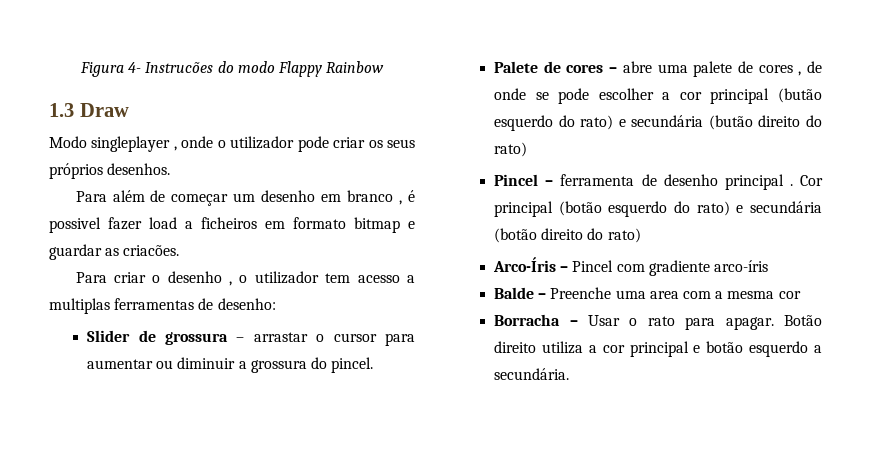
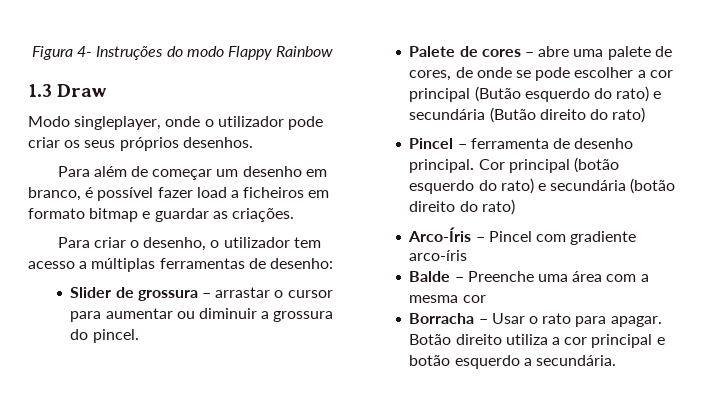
- Figura 4- Instrucões do modo Flappy Rainbow
+ Figura 4- Instruções do modo Flappy Rainbow
- Modo singleplayer , onde o utilizador pode criar os seus próprios desenhos.
+ Modo singleplayer, onde o utilizador pode criar os seus próprios desenhos.
- Para além de começar um desenho em branco , é possivel fazer load a ficheiros em formato bitmap e guardar as criacões.
+ Para além de começar um desenho em branco, é possível fazer load a ficheiros em formato bitmap e guardar as criações.
- Para criar o desenho , o utilizador tem acesso a multiplas ferramentas de desenho:
+ Para criar o desenho, o utilizador tem acesso a múltiplas ferramentas de desenho:
- Palete de cores – abre uma palete de cores , de onde se pode escolher a cor principal (butão esquerdo do rato) e secundária (butão direito do rato)
+ Palete de cores – abre uma palete de cores, de onde se pode escolher a cor principal (Butão esquerdo do rato) e secundária (Butão direito do rato)
- Pincel – ferramenta de desenho principal .
+ Pincel – ferramenta de desenho principal.
- Balde – Preenche uma area com a mesma cor
+ Balde – Preenche uma área com a mesma cor

